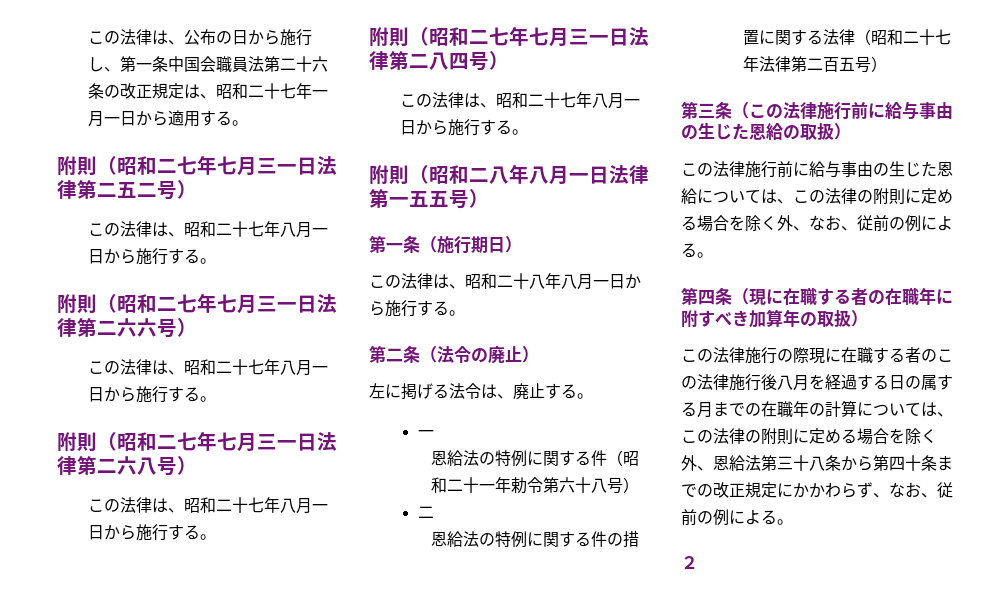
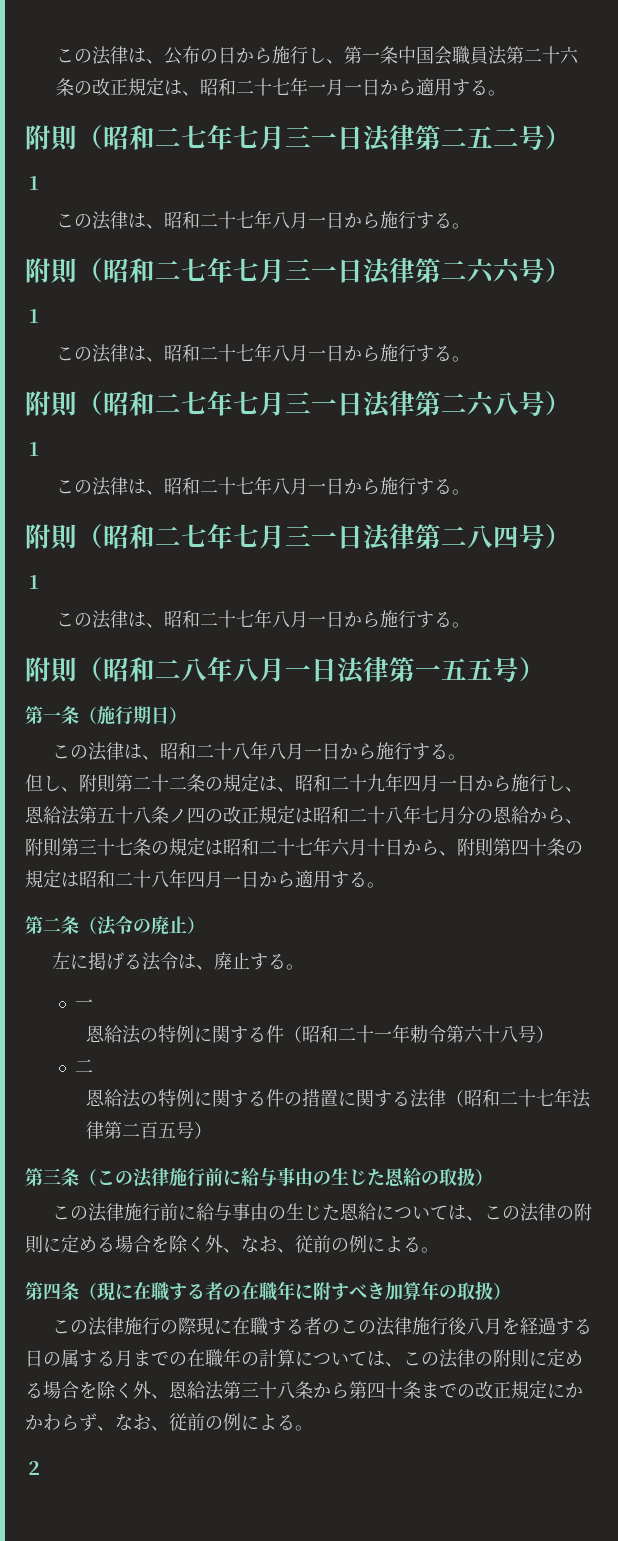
  附則（昭和二七年七月三一日法律第二五二号）
+ １
  附則（昭和二七年七月三一日法律第二六六号）
+ １
  附則（昭和二七年七月三一日法律第二六八号）
+ １
  附則（昭和二七年七月三一日法律第二八四号）
+ １
+ 但し、附則第二十二条の規定は、昭和二十九年四月一日から施行し、恩給法第五十八条ノ四の改正規定は昭和二十八年七月分の恩給から、附則第三十七条の規定は昭和二十七年六月十日から、附則第四十条の規定は昭和二十八年四月一日から適用する。

